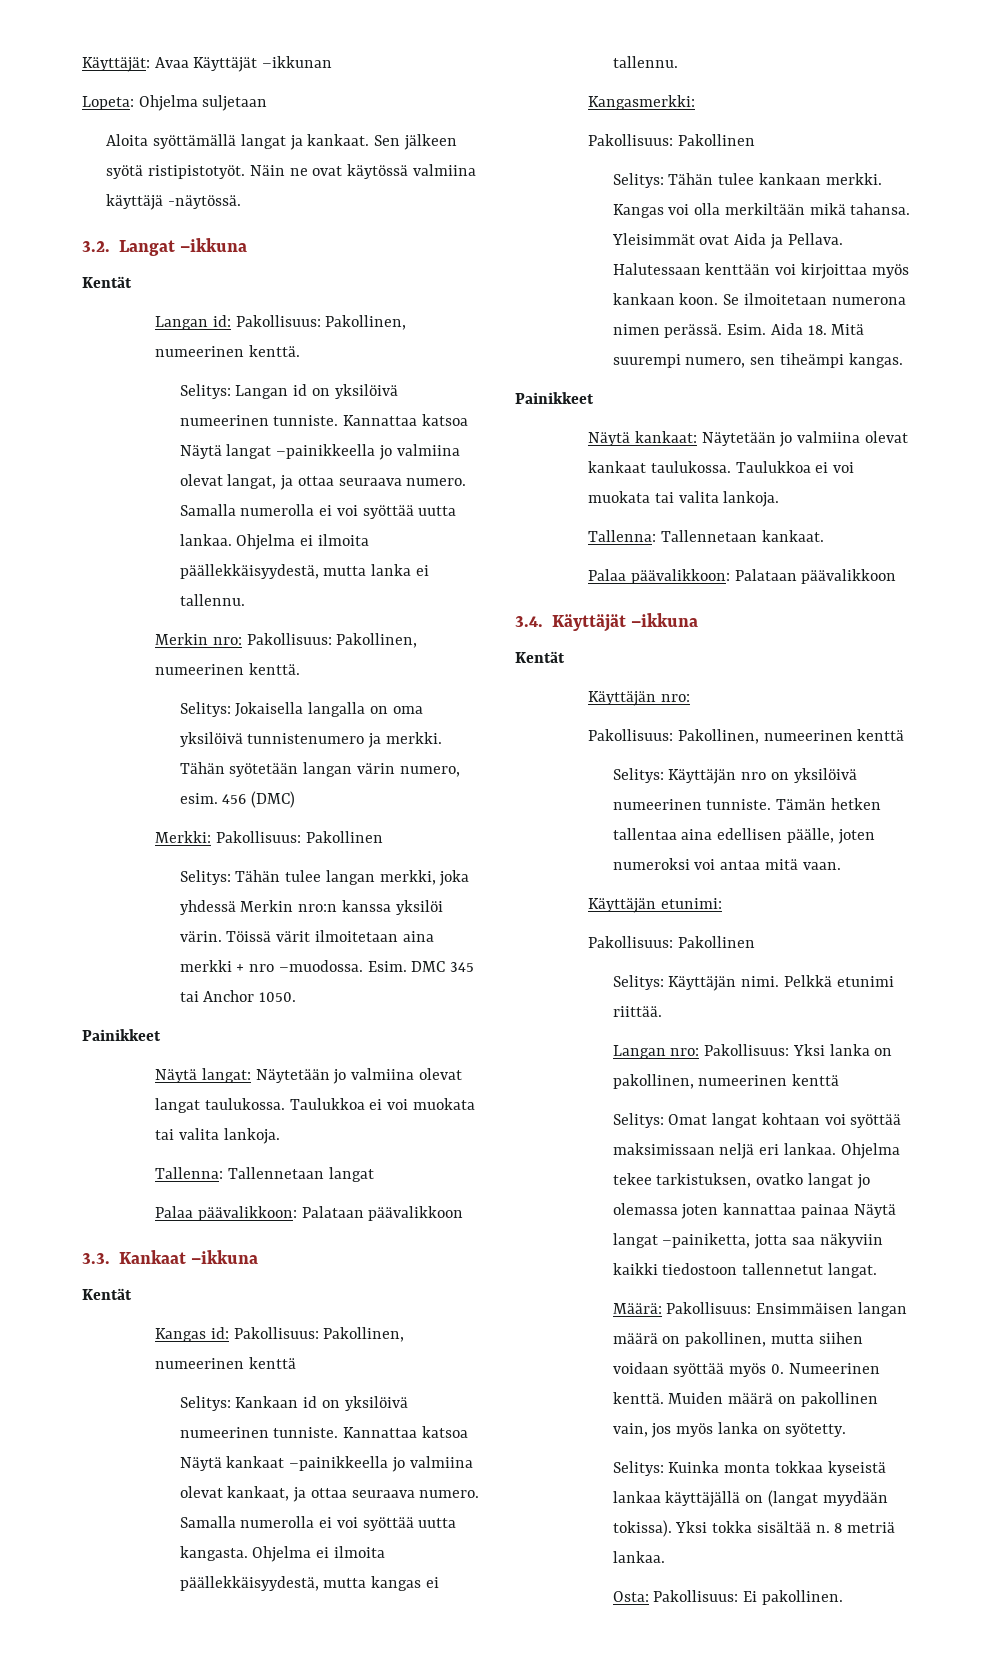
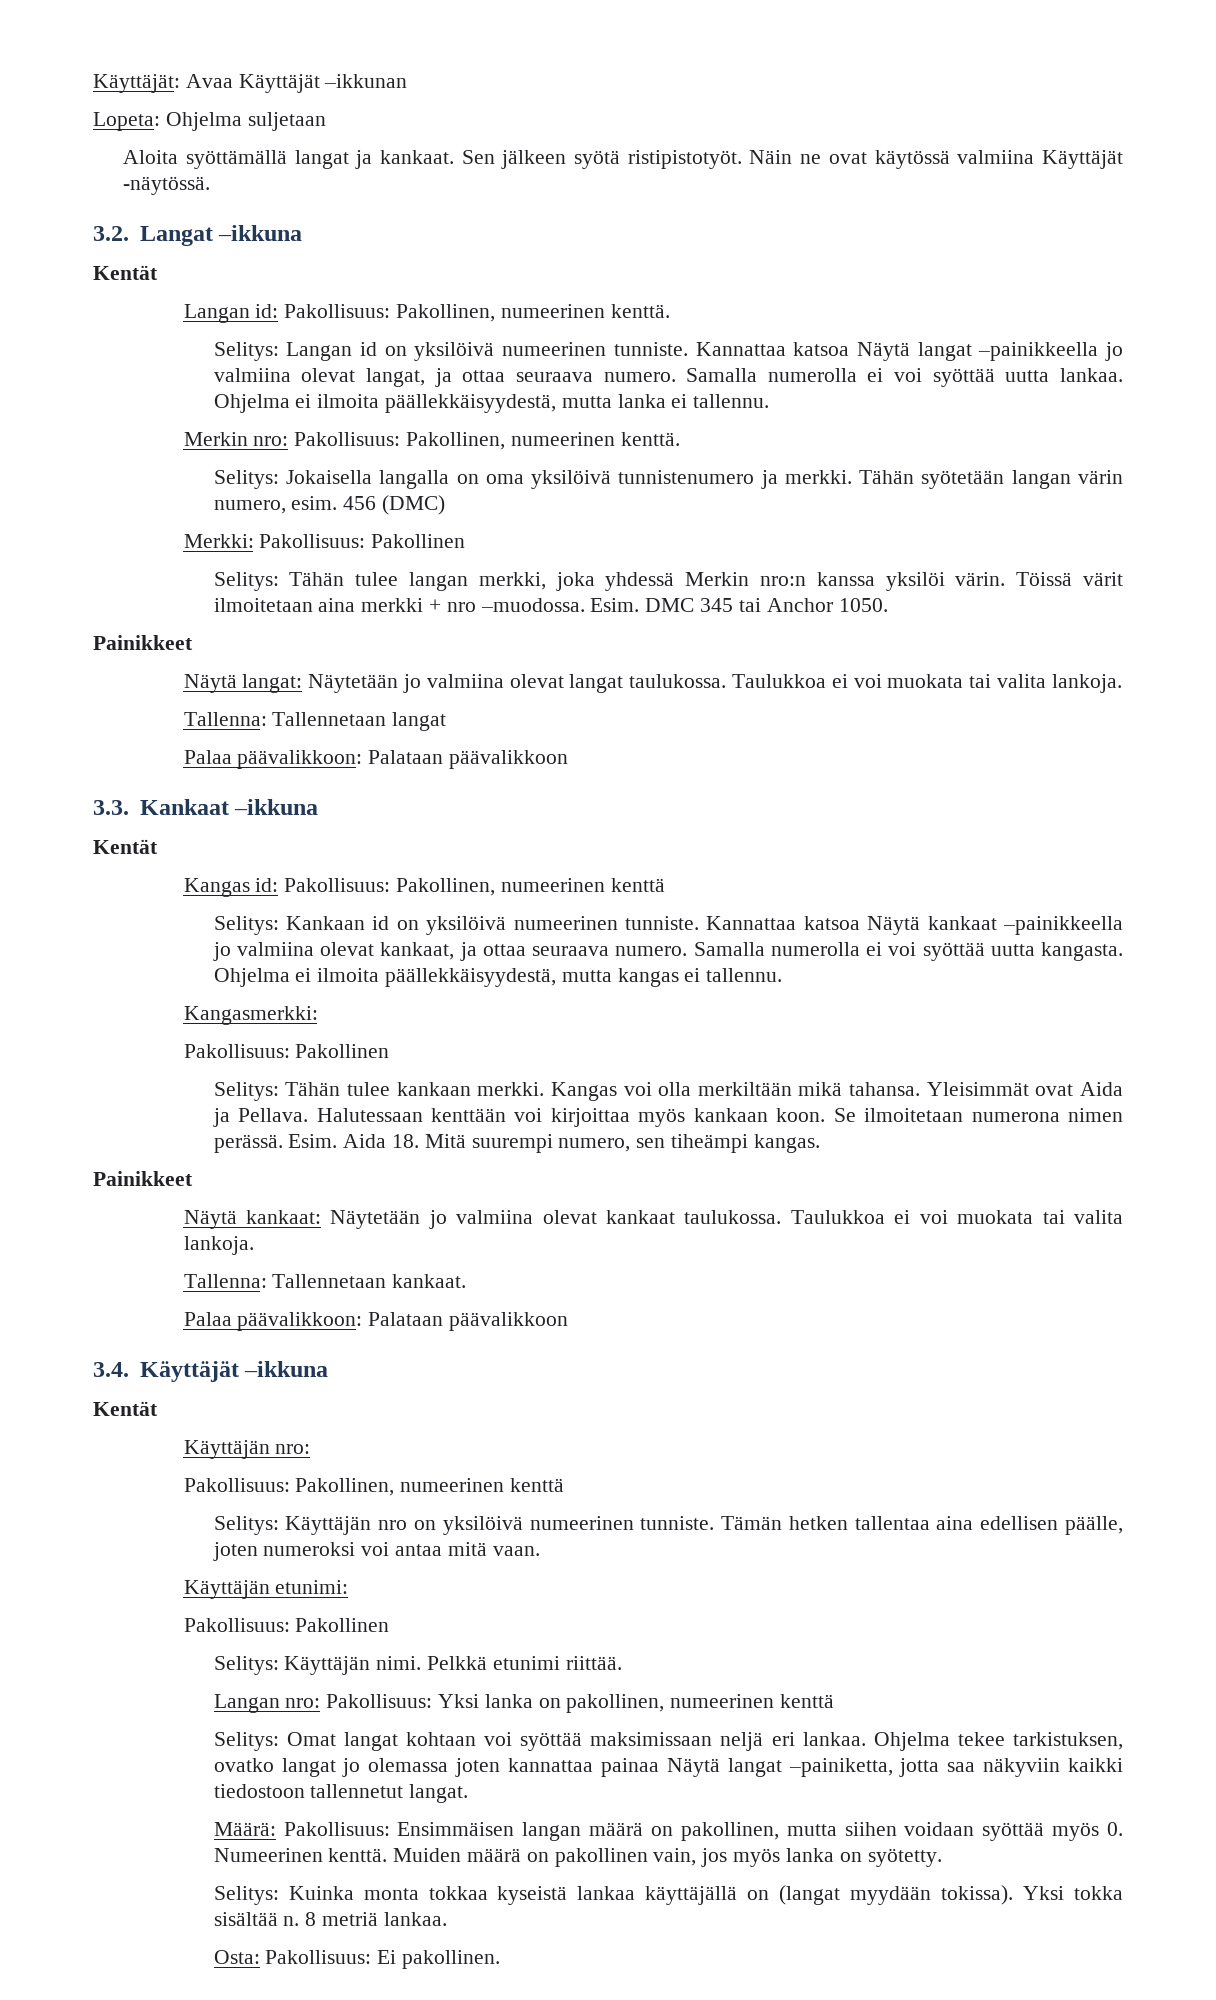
- Näin ne ovat käytössä valmiina käyttäjä -näytössä.
+ Näin ne ovat käytössä valmiina Käyttäjät -näytössä.

